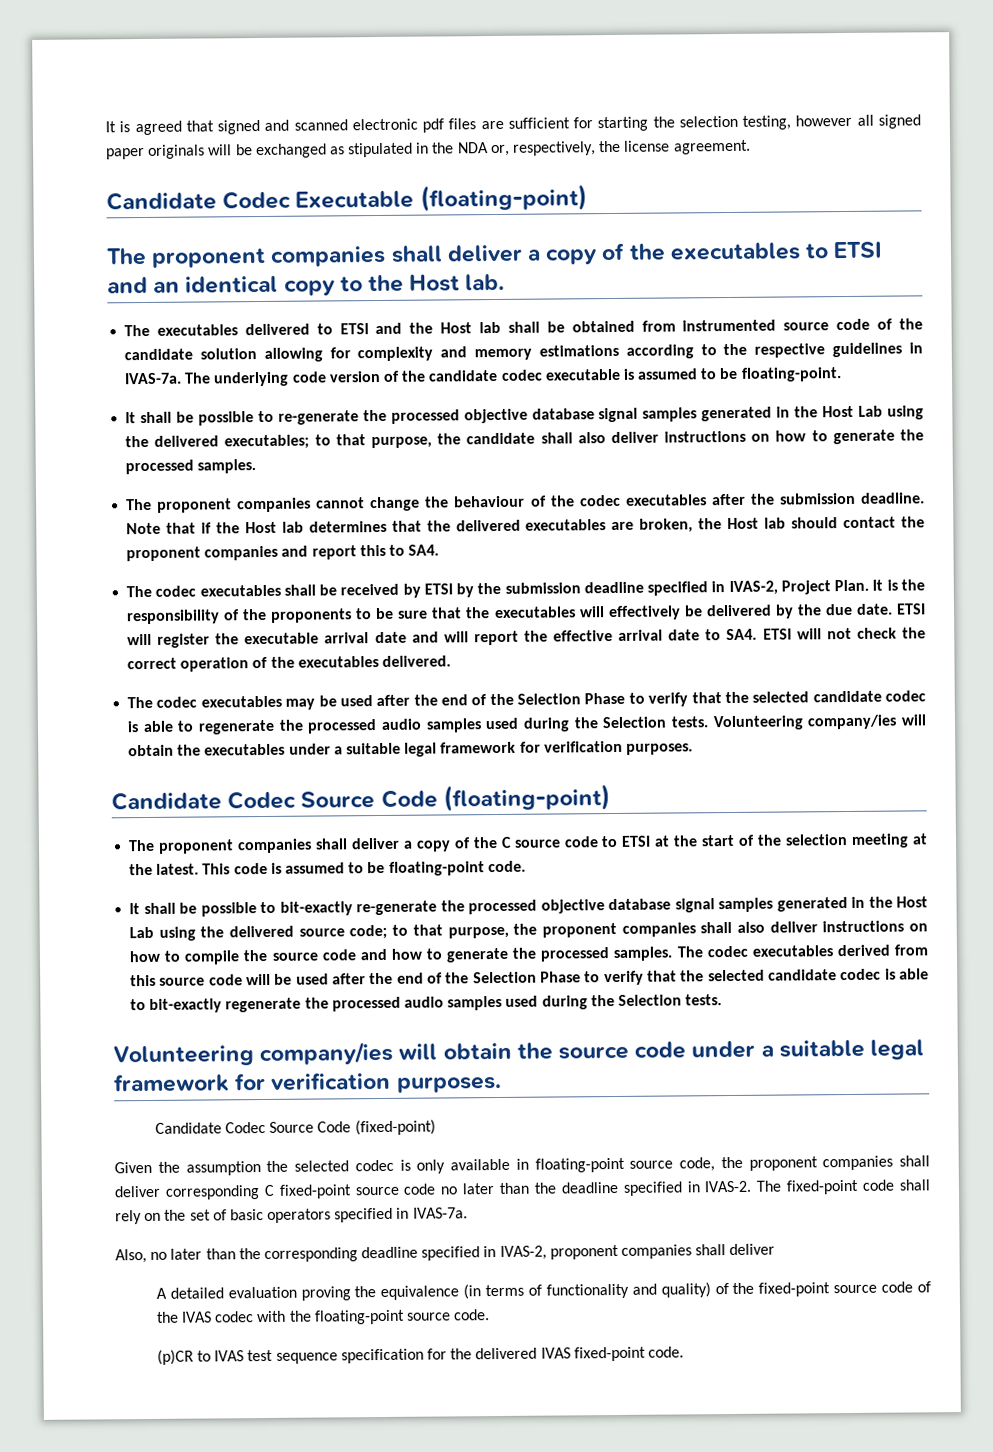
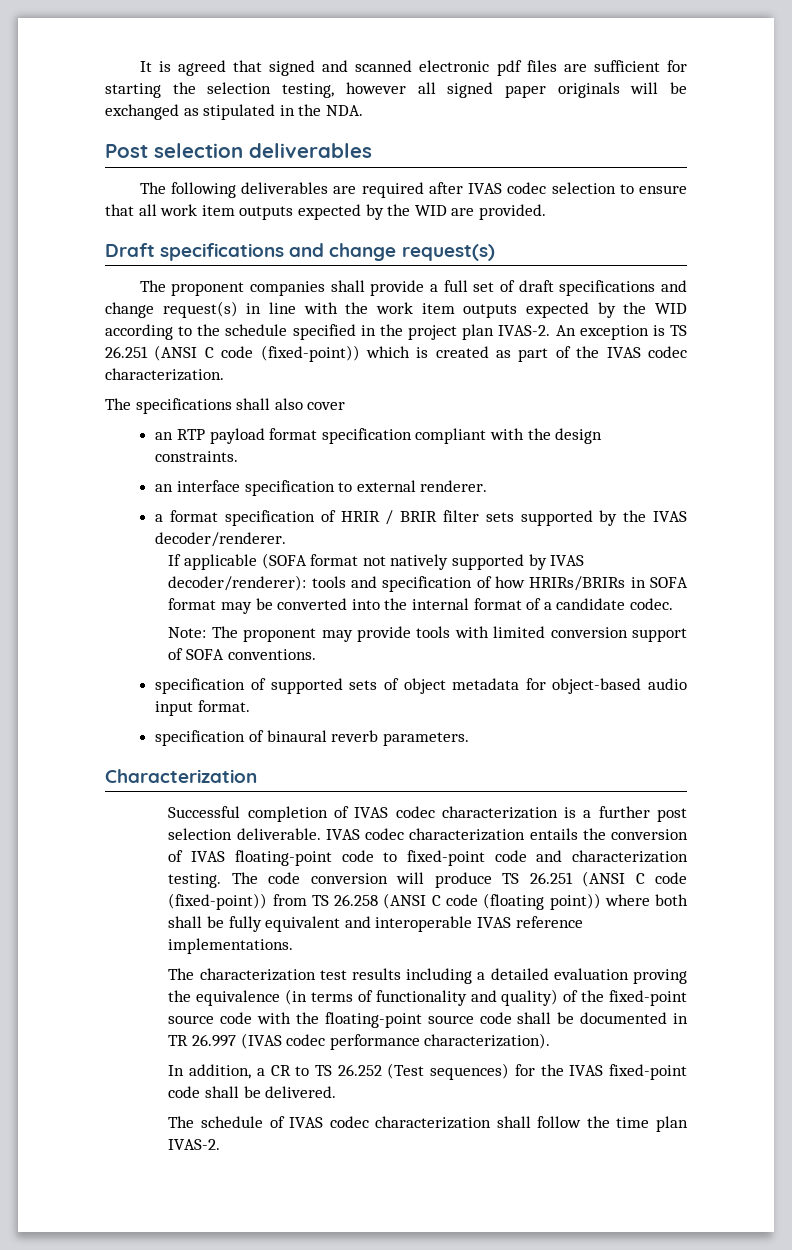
- It is agreed that signed and scanned electronic pdf files are sufficient for starting the selection testing, however all signed paper originals will be exchanged as stipulated in the NDA or, respectively, the license agreement.
- Candidate Codec Executable (floating-point)
- The proponent companies shall deliver a copy of the executables to ETSI and an identical copy to the Host lab.
- The executables delivered to ETSI and the Host lab shall be obtained from instrumented source code of the candidate solution allowing for complexity and memory estimations according to the respective guidelines in IVAS-7a. The underlying code version of the candidate codec executable is assumed to be floating-point.
- It shall be possible to re-generate the processed objective database signal samples generated in the Host Lab using the delivered executables; to that purpose, the candidate shall also deliver instructions on how to generate the processed samples.
- The proponent companies cannot change the behaviour of the codec executables after the submission deadline. Note that if the Host lab determines that the delivered executables are broken, the Host lab should contact the proponent companies and report this to SA4.
- The codec executables shall be received by ETSI by the submission deadline specified in IVAS-2, Project Plan. It is the responsibility of the proponents to be sure that the executables will effectively be delivered by the due date. ETSI will register the executable arrival date and will report the effective arrival date to SA4. ETSI will not check the correct operation of the executables delivered.
- The codec executables may be used after the end of the Selection Phase to verify that the selected candidate codec is able to regenerate the processed audio samples used during the Selection tests. Volunteering company/ies will obtain the executables under a suitable legal framework for verification purposes.
- Candidate Codec Source Code (floating-point)
- The proponent companies shall deliver a copy of the C source code to ETSI at the start of the selection meeting at the latest. This code is assumed to be floating-point code.
- It shall be possible to bit-exactly re-generate the processed objective database signal samples generated in the Host Lab using the delivered source code; to that purpose, the proponent companies shall also deliver instructions on how to compile the source code and how to generate the processed samples. The codec executables derived from this source code will be used after the end of the Selection Phase to verify that the selected candidate codec is able to bit-exactly regenerate the processed audio samples used during the Selection tests.
- Volunteering company/ies will obtain the source code under a suitable legal framework for verification purposes.
- Candidate Codec Source Code (fixed-point)
- Given the assumption the selected codec is only available in floating-point source code, the proponent companies shall deliver corresponding C fixed-point source code no later than the deadline specified in IVAS-2. The fixed-point code shall rely on the set of basic operators specified in IVAS-7a.
- Also, no later than the corresponding deadline specified in IVAS-2, proponent companies shall deliver
- A detailed evaluation proving the equivalence (in terms of functionality and quality) of the fixed-point source code of the IVAS codec with the floating-point source code.
- (p)CR to IVAS test sequence specification for the delivered IVAS fixed-point code.
+ It is agreed that signed and scanned electronic pdf files are sufficient for starting the selection testing, however all signed paper originals will be exchanged as stipulated in the NDA.
+ Post selection deliverables
+ The following deliverables are required after IVAS codec selection to ensure that all work item outputs expected by the WID are provided.
+ Draft specifications and change request(s)
+ The proponent companies shall provide a full set of draft specifications and change request(s) in line with the work item outputs expected by the WID according to the schedule specified in the project plan IVAS-2. An exception is TS 26.251 (ANSI C code (fixed-point)) which is created as part of the IVAS codec characterization.
+ The specifications shall also cover
+ an RTP payload format specification compliant with the design constraints.
+ an interface specification to external renderer.
+ a format specification of HRIR / BRIR filter sets supported by the IVAS decoder/renderer.
+ If applicable (SOFA format not natively supported by IVAS decoder/renderer): tools and specification of how HRIRs/BRIRs in SOFA format may be converted into the internal format of a candidate codec.
+ Note: The proponent may provide tools with limited conversion support of SOFA conventions.
+ specification of supported sets of object metadata for object-based audio input format.
+ specification of binaural reverb parameters.
+ Characterization
+ Successful completion of IVAS codec characterization is a further post selection deliverable. IVAS codec characterization entails the conversion of IVAS floating-point code to fixed-point code and characterization testing. The code conversion will produce TS 26.251 (ANSI C code (fixed-point)) from TS 26.258 (ANSI C code (floating point)) where both shall be fully equivalent and interoperable IVAS reference implementations.
+ The characterization test results including a detailed evaluation proving the equivalence (in terms of functionality and quality) of the fixed-point source code with the floating-point source code shall be documented in TR 26.997 (IVAS codec performance characterization).
+ In addition, a CR to TS 26.252 (Test sequences) for the IVAS fixed-point code shall be delivered.
+ The schedule of IVAS codec characterization shall follow the time plan IVAS-2.

